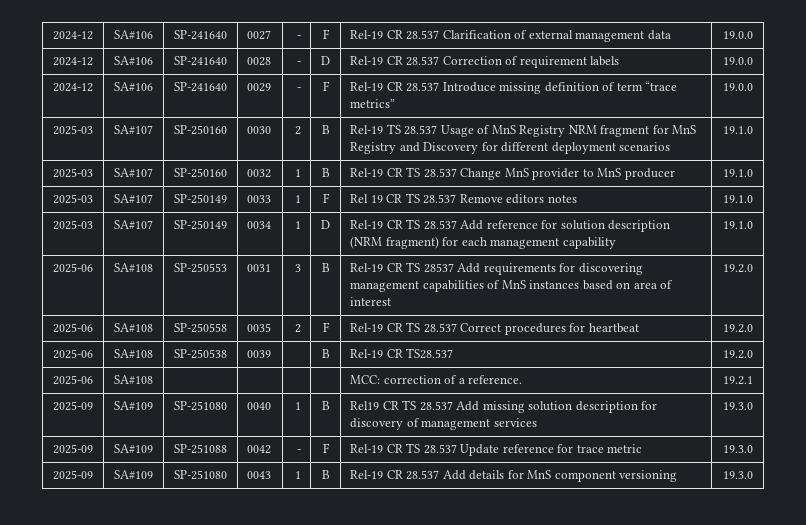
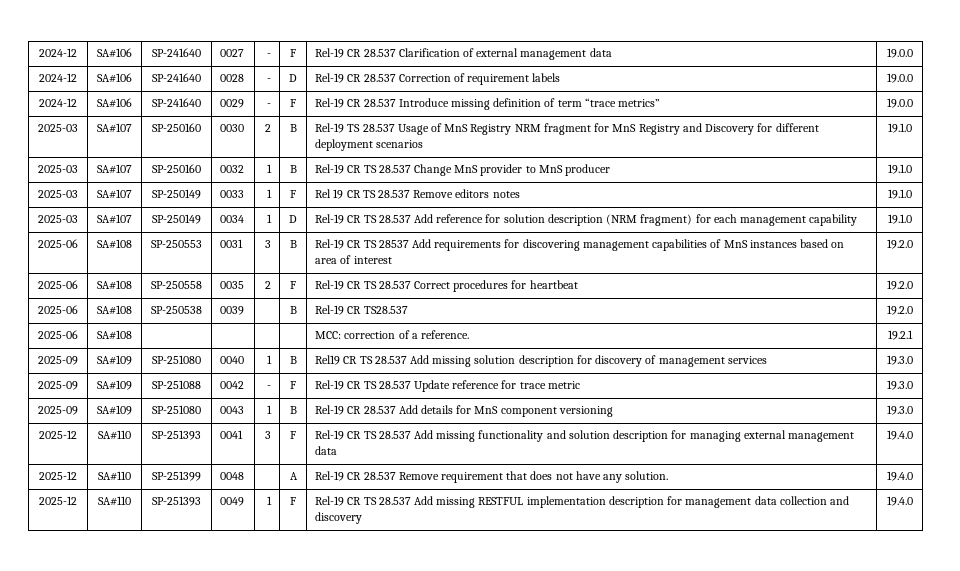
+ 2025-12 | SA#110 | SP-251393 | 0041 | 3 | F | Rel-19 CR TS 28.537 Add missing functionality and solution description for managing external management data | 19.4.0
+ 2025-12 | SA#110 | SP-251399 | 0048 | | A | Rel-19 CR 28.537 Remove requirement that does not have any solution. | 19.4.0
+ 2025-12 | SA#110 | SP-251393 | 0049 | 1 | F | Rel-19 CR TS 28.537 Add missing RESTFUL implementation description for management data collection and discovery | 19.4.0

